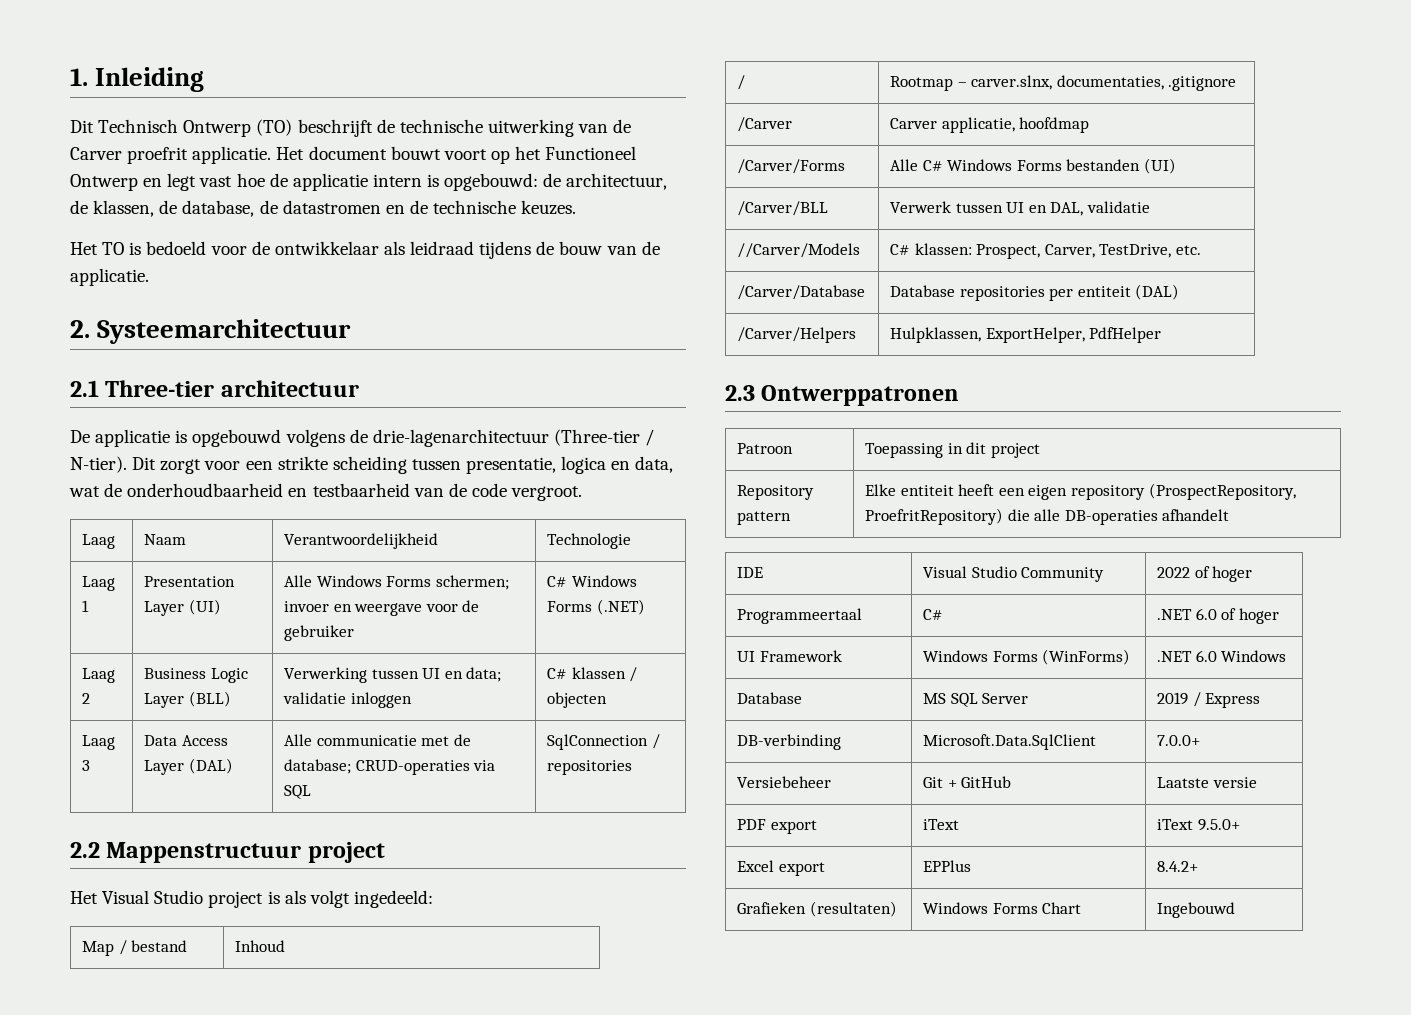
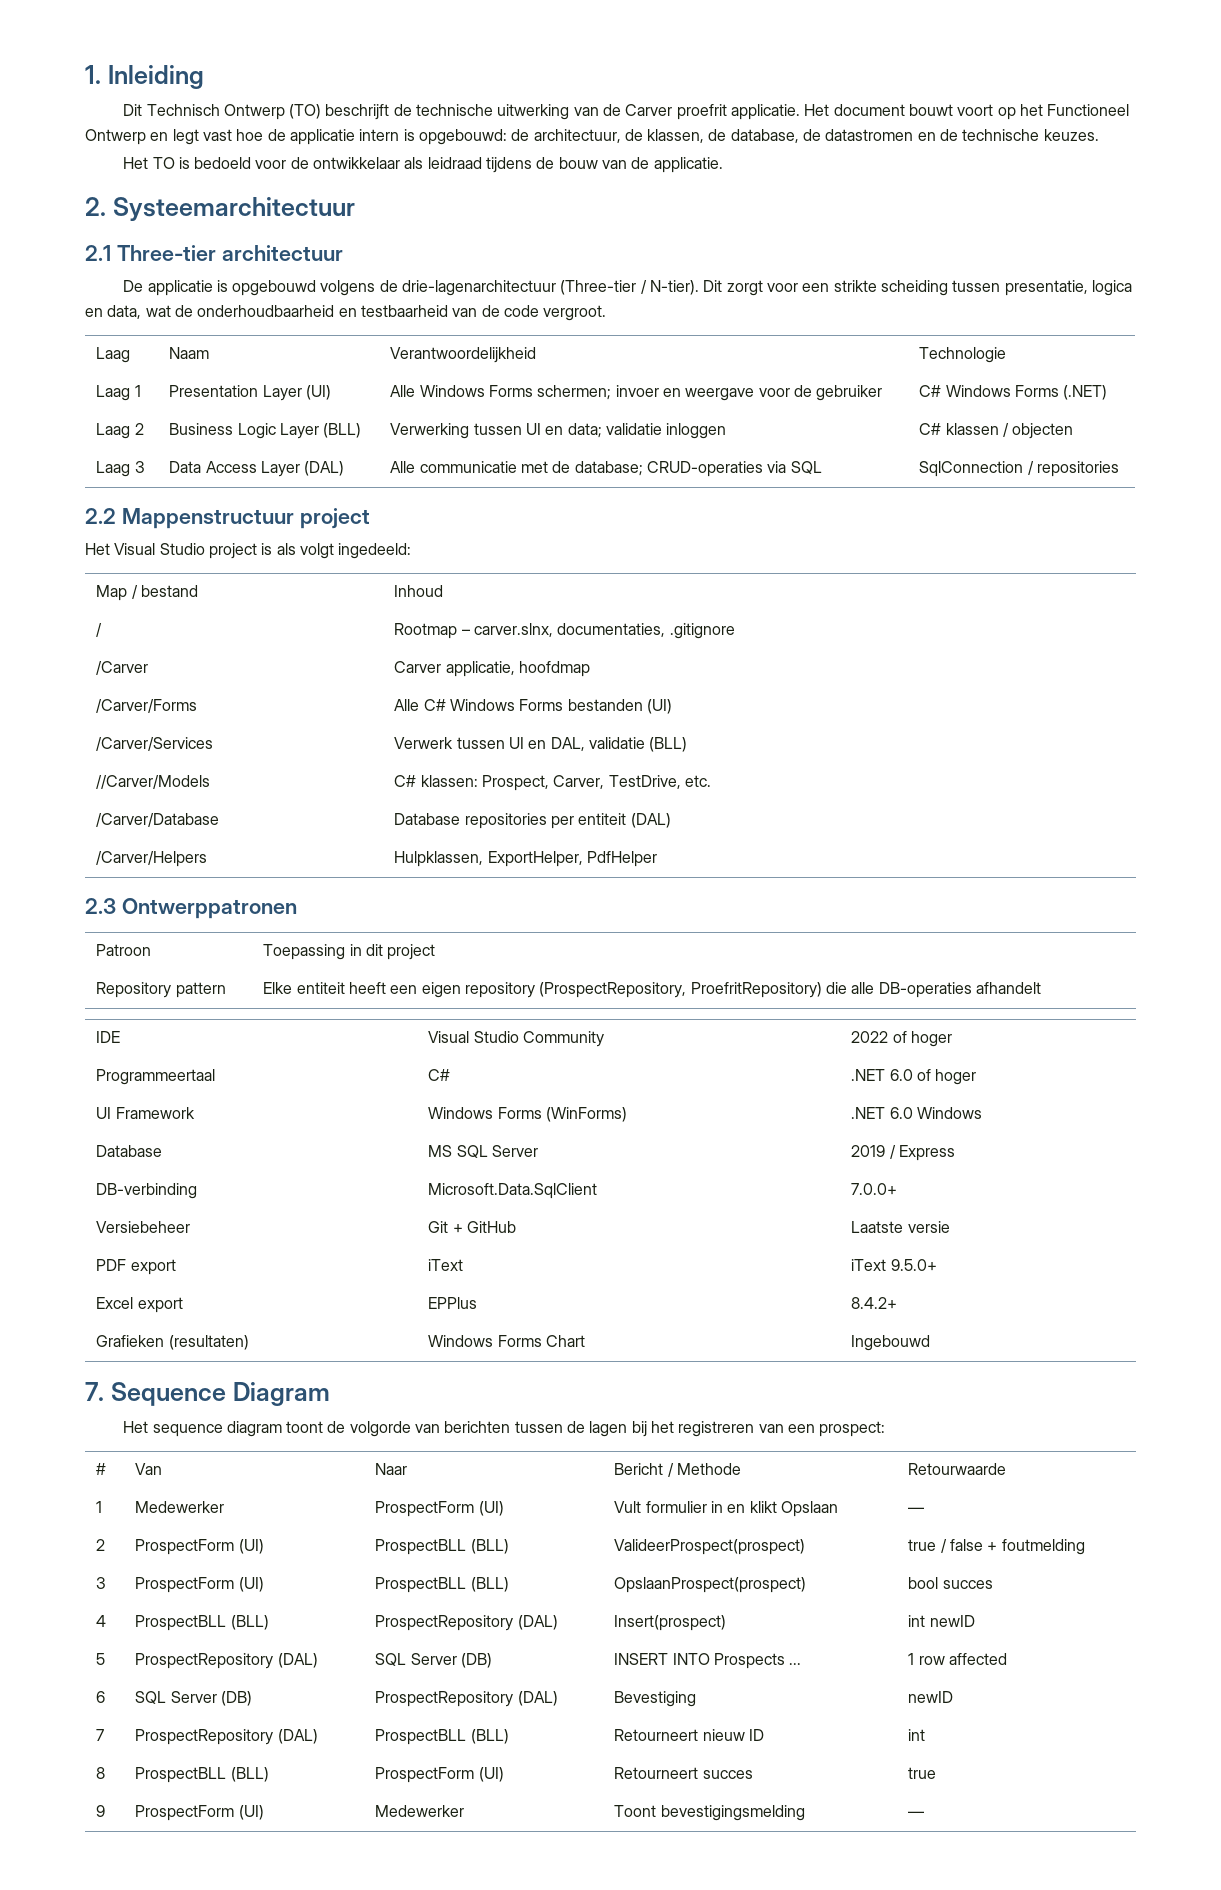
- /Carver/BLL | Verwerk tussen UI en DAL, validatie
+ /Carver/Services | Verwerk tussen UI en DAL, validatie (BLL)
+ 7. Sequence Diagram
+ Het sequence diagram toont de volgorde van berichten tussen de lagen bij het registreren van een prospect:
+ # | Van | Naar | Bericht / Methode | Retourwaarde
+ 1 | Medewerker | ProspectForm (UI) | Vult formulier in en klikt Opslaan | —
+ 2 | ProspectForm (UI) | ProspectBLL (BLL) | ValideerProspect(prospect) | true / false + foutmelding
+ 3 | ProspectForm (UI) | ProspectBLL (BLL) | OpslaanProspect(prospect) | bool succes
+ 4 | ProspectBLL (BLL) | ProspectRepository (DAL) | Insert(prospect) | int newID
+ 5 | ProspectRepository (DAL) | SQL Server (DB) | INSERT INTO Prospects ... | 1 row affected
+ 6 | SQL Server (DB) | ProspectRepository (DAL) | Bevestiging | newID
+ 7 | ProspectRepository (DAL) | ProspectBLL (BLL) | Retourneert nieuw ID | int
+ 8 | ProspectBLL (BLL) | ProspectForm (UI) | Retourneert succes | true
+ 9 | ProspectForm (UI) | Medewerker | Toont bevestigingsmelding | —

